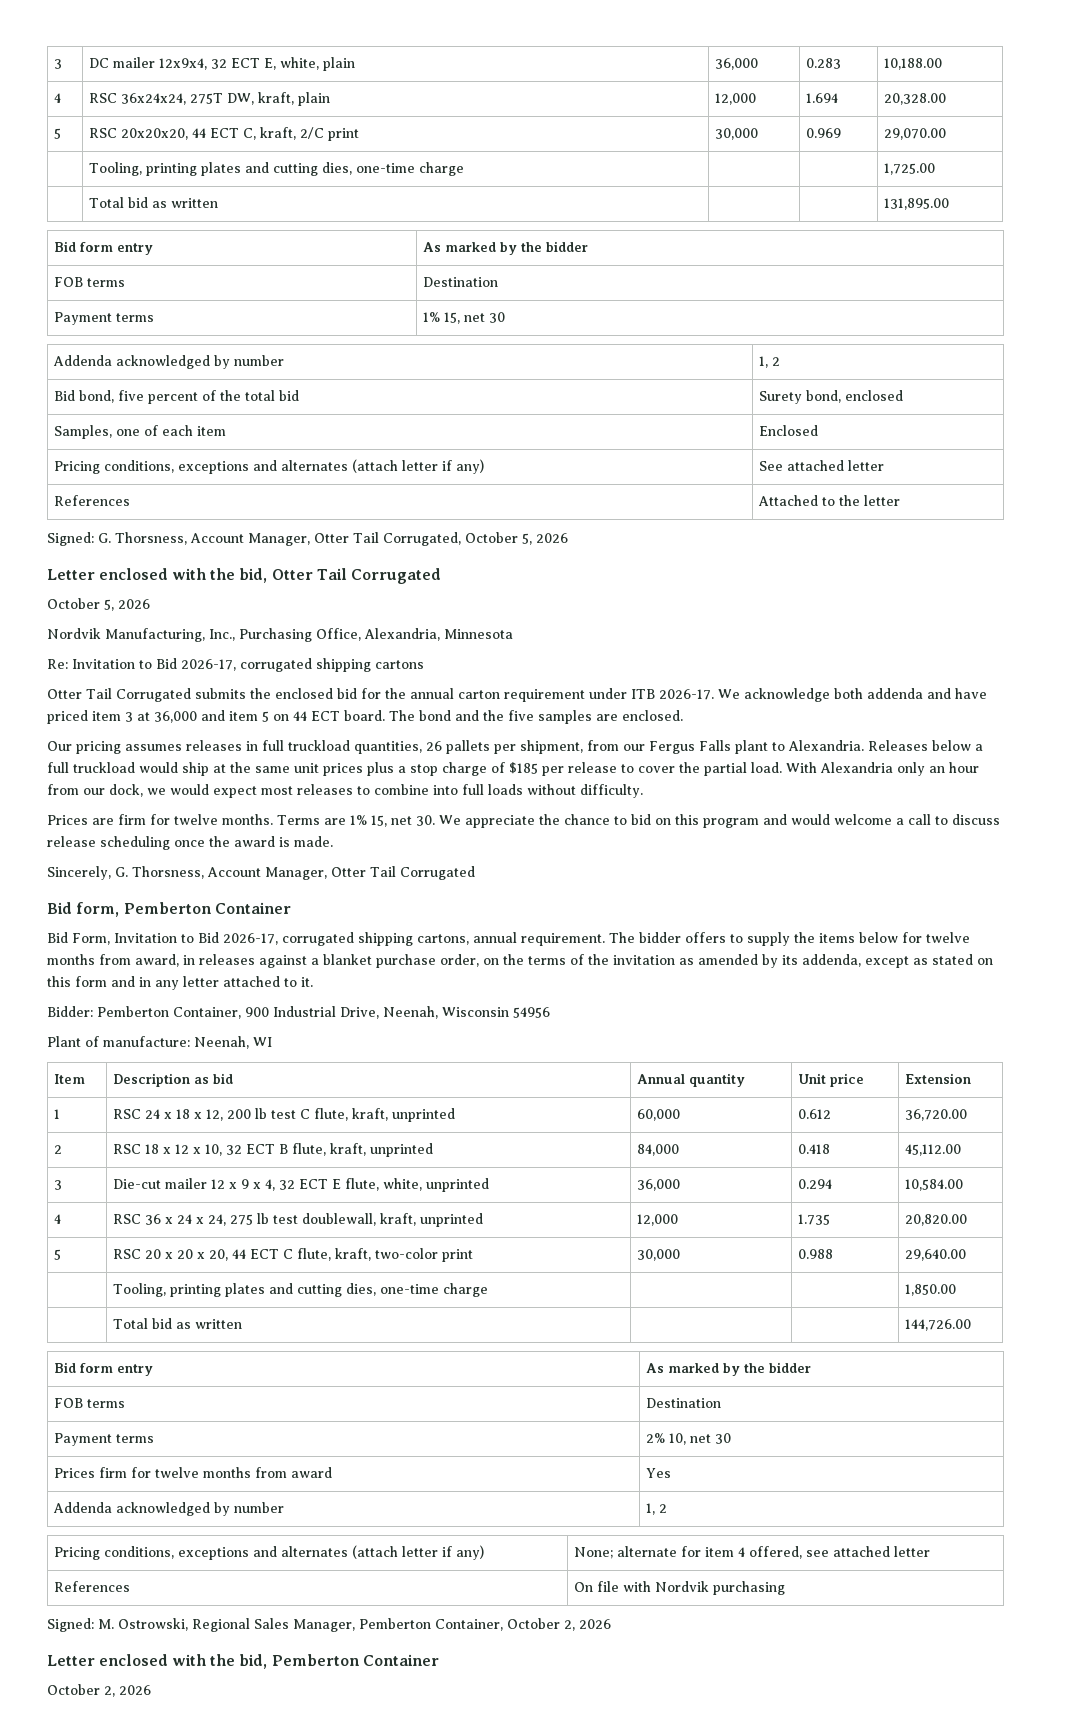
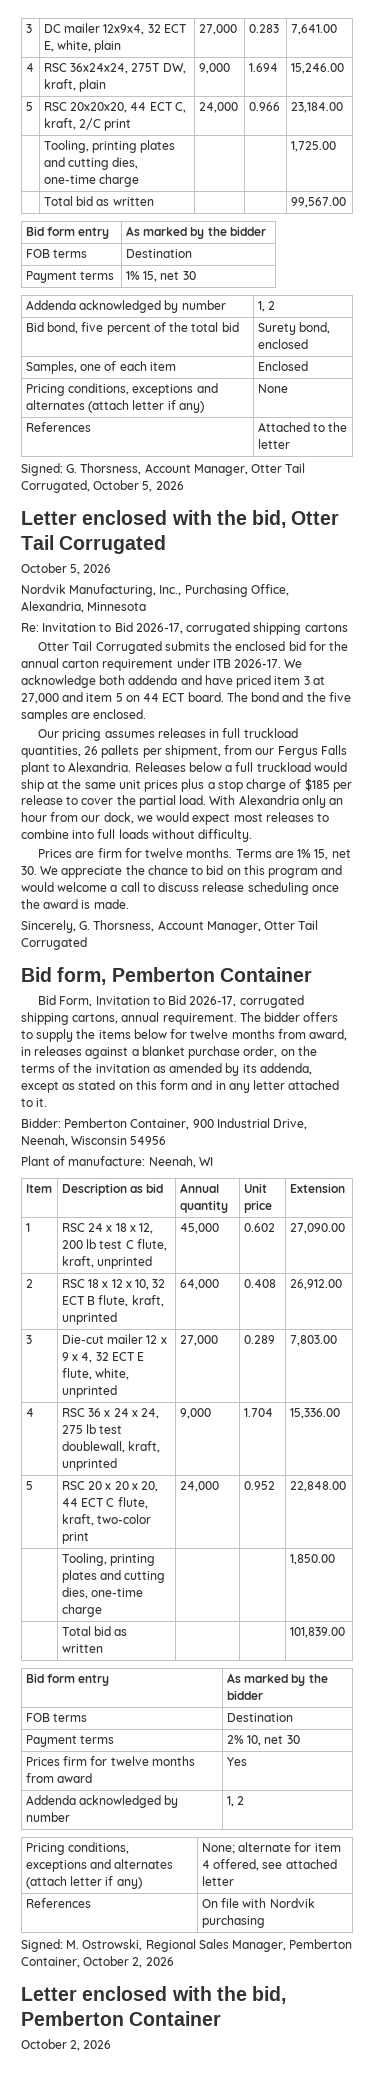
- 3 | DC mailer 12x9x4, 32 ECT E, white, plain | 36,000 | 0.283 | 10,188.00
+ 3 | DC mailer 12x9x4, 32 ECT E, white, plain | 27,000 | 0.283 | 7,641.00
- 4 | RSC 36x24x24, 275T DW, kraft, plain | 12,000 | 1.694 | 20,328.00
+ 4 | RSC 36x24x24, 275T DW, kraft, plain | 9,000 | 1.694 | 15,246.00
- 5 | RSC 20x20x20, 44 ECT C, kraft, 2/C print | 30,000 | 0.969 | 29,070.00
+ 5 | RSC 20x20x20, 44 ECT C, kraft, 2/C print | 24,000 | 0.966 | 23,184.00
- | Total bid as written | | | 131,895.00
+ | Total bid as written | | | 99,567.00
- Pricing conditions, exceptions and alternates (attach letter if any) | See attached letter
+ Pricing conditions, exceptions and alternates (attach letter if any) | None
- We acknowledge both addenda and have priced item 3 at 36,000 and item 5 on 44 ECT board.
+ We acknowledge both addenda and have priced item 3 at 27,000 and item 5 on 44 ECT board.
- 1 | RSC 24 x 18 x 12, 200 lb test C flute, kraft, unprinted | 60,000 | 0.612 | 36,720.00
+ 1 | RSC 24 x 18 x 12, 200 lb test C flute, kraft, unprinted | 45,000 | 0.602 | 27,090.00
- 2 | RSC 18 x 12 x 10, 32 ECT B flute, kraft, unprinted | 84,000 | 0.418 | 45,112.00
+ 2 | RSC 18 x 12 x 10, 32 ECT B flute, kraft, unprinted | 64,000 | 0.408 | 26,912.00
- 3 | Die-cut mailer 12 x 9 x 4, 32 ECT E flute, white, unprinted | 36,000 | 0.294 | 10,584.00
+ 3 | Die-cut mailer 12 x 9 x 4, 32 ECT E flute, white, unprinted | 27,000 | 0.289 | 7,803.00
- 4 | RSC 36 x 24 x 24, 275 lb test doublewall, kraft, unprinted | 12,000 | 1.735 | 20,820.00
+ 4 | RSC 36 x 24 x 24, 275 lb test doublewall, kraft, unprinted | 9,000 | 1.704 | 15,336.00
- 5 | RSC 20 x 20 x 20, 44 ECT C flute, kraft, two-color print | 30,000 | 0.988 | 29,640.00
+ 5 | RSC 20 x 20 x 20, 44 ECT C flute, kraft, two-color print | 24,000 | 0.952 | 22,848.00
- | Total bid as written | | | 144,726.00
+ | Total bid as written | | | 101,839.00

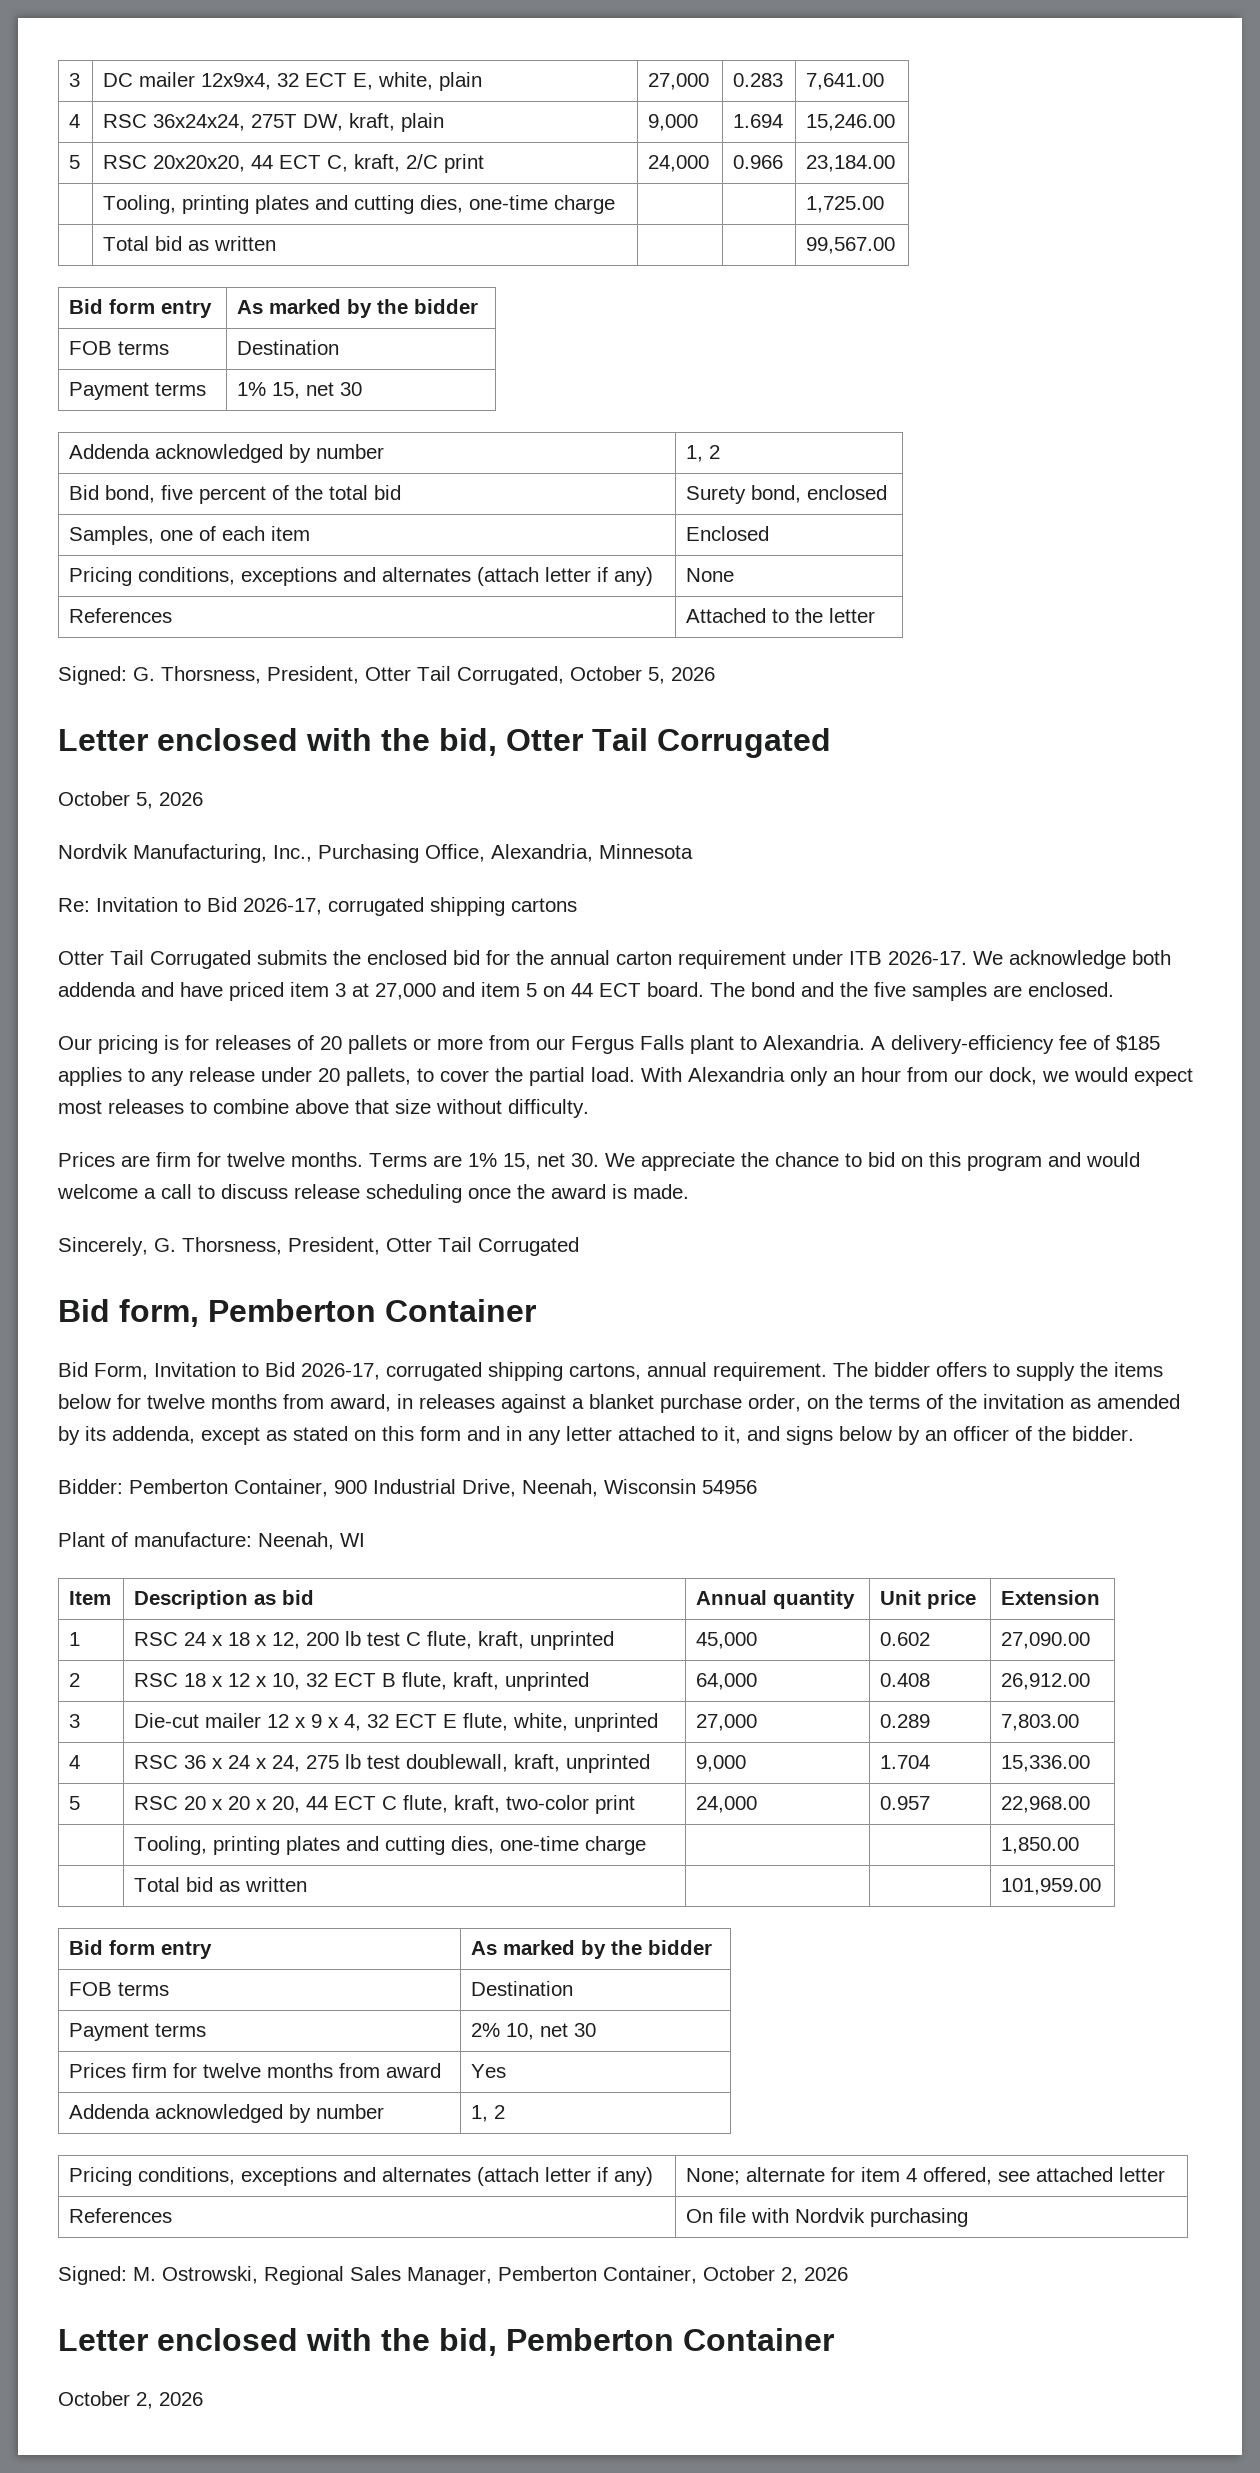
- Signed: G. Thorsness, Account Manager, Otter Tail Corrugated, October 5, 2026
+ Signed: G. Thorsness, President, Otter Tail Corrugated, October 5, 2026
- Our pricing assumes releases in full truckload quantities, 26 pallets per shipment, from our Fergus Falls plant to Alexandria.
+ Our pricing is for releases of 20 pallets or more from our Fergus Falls plant to Alexandria.
- Releases below a full truckload would ship at the same unit prices plus a stop charge of $185 per release to cover the partial load.
+ A delivery-efficiency fee of $185 applies to any release under 20 pallets, to cover the partial load.
- With Alexandria only an hour from our dock, we would expect most releases to combine into full loads without difficulty.
+ With Alexandria only an hour from our dock, we would expect most releases to combine above that size without difficulty.
- Sincerely, G. Thorsness, Account Manager, Otter Tail Corrugated
+ Sincerely, G. Thorsness, President, Otter Tail Corrugated
- The bidder offers to supply the items below for twelve months from award, in releases against a blanket purchase order, on the terms of the invitation as amended by its addenda, except as stated on this form and in any letter attached to it.
+ The bidder offers to supply the items below for twelve months from award, in releases against a blanket purchase order, on the terms of the invitation as amended by its addenda, except as stated on this form and in any letter attached to it, and signs below by an officer of the bidder.
- 5 | RSC 20 x 20 x 20, 44 ECT C flute, kraft, two-color print | 24,000 | 0.952 | 22,848.00
+ 5 | RSC 20 x 20 x 20, 44 ECT C flute, kraft, two-color print | 24,000 | 0.957 | 22,968.00
- | Total bid as written | | | 101,839.00
+ | Total bid as written | | | 101,959.00

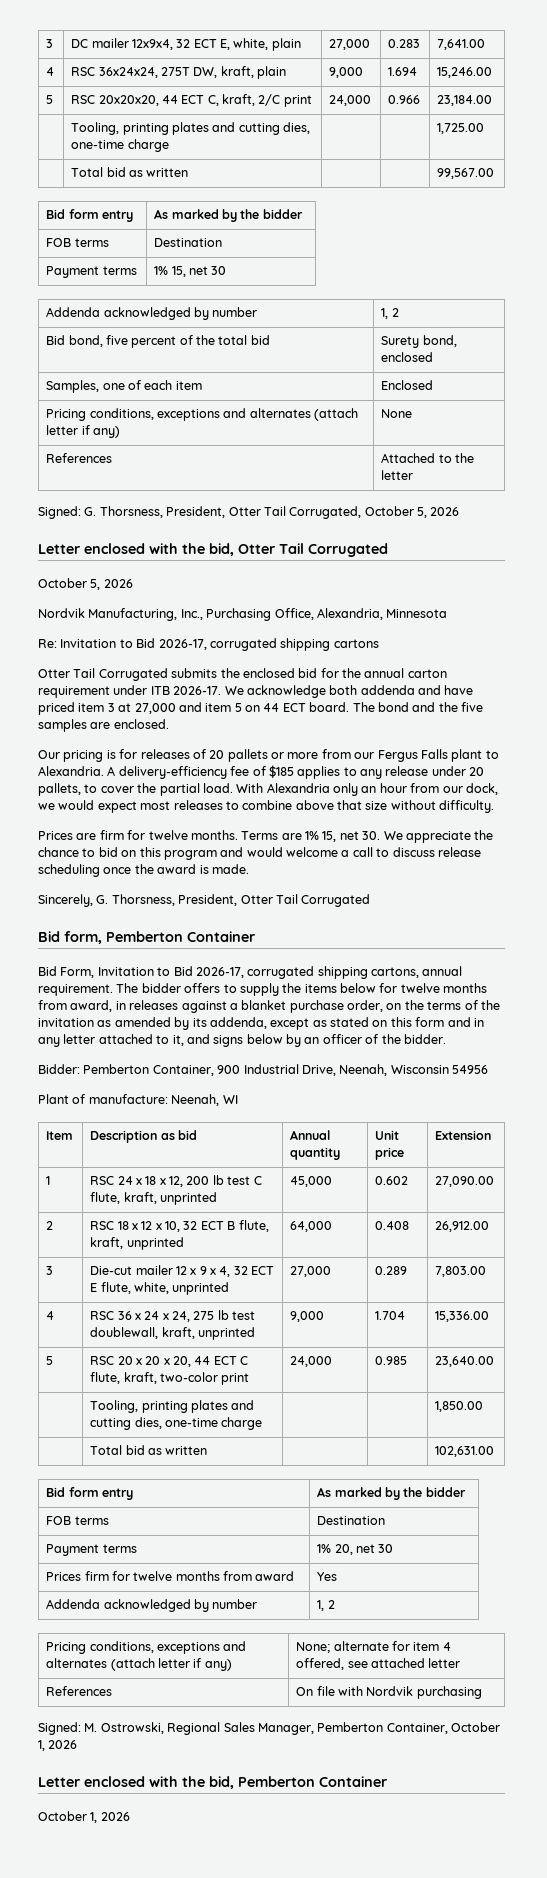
- 5 | RSC 20 x 20 x 20, 44 ECT C flute, kraft, two-color print | 24,000 | 0.957 | 22,968.00
+ 5 | RSC 20 x 20 x 20, 44 ECT C flute, kraft, two-color print | 24,000 | 0.985 | 23,640.00
- | Total bid as written | | | 101,959.00
+ | Total bid as written | | | 102,631.00
- Payment terms | 2% 10, net 30
+ Payment terms | 1% 20, net 30
- Signed: M. Ostrowski, Regional Sales Manager, Pemberton Container, October 2, 2026
+ Signed: M. Ostrowski, Regional Sales Manager, Pemberton Container, October 1, 2026
  Letter enclosed with the bid, Pemberton Container
- October 2, 2026
+ October 1, 2026

